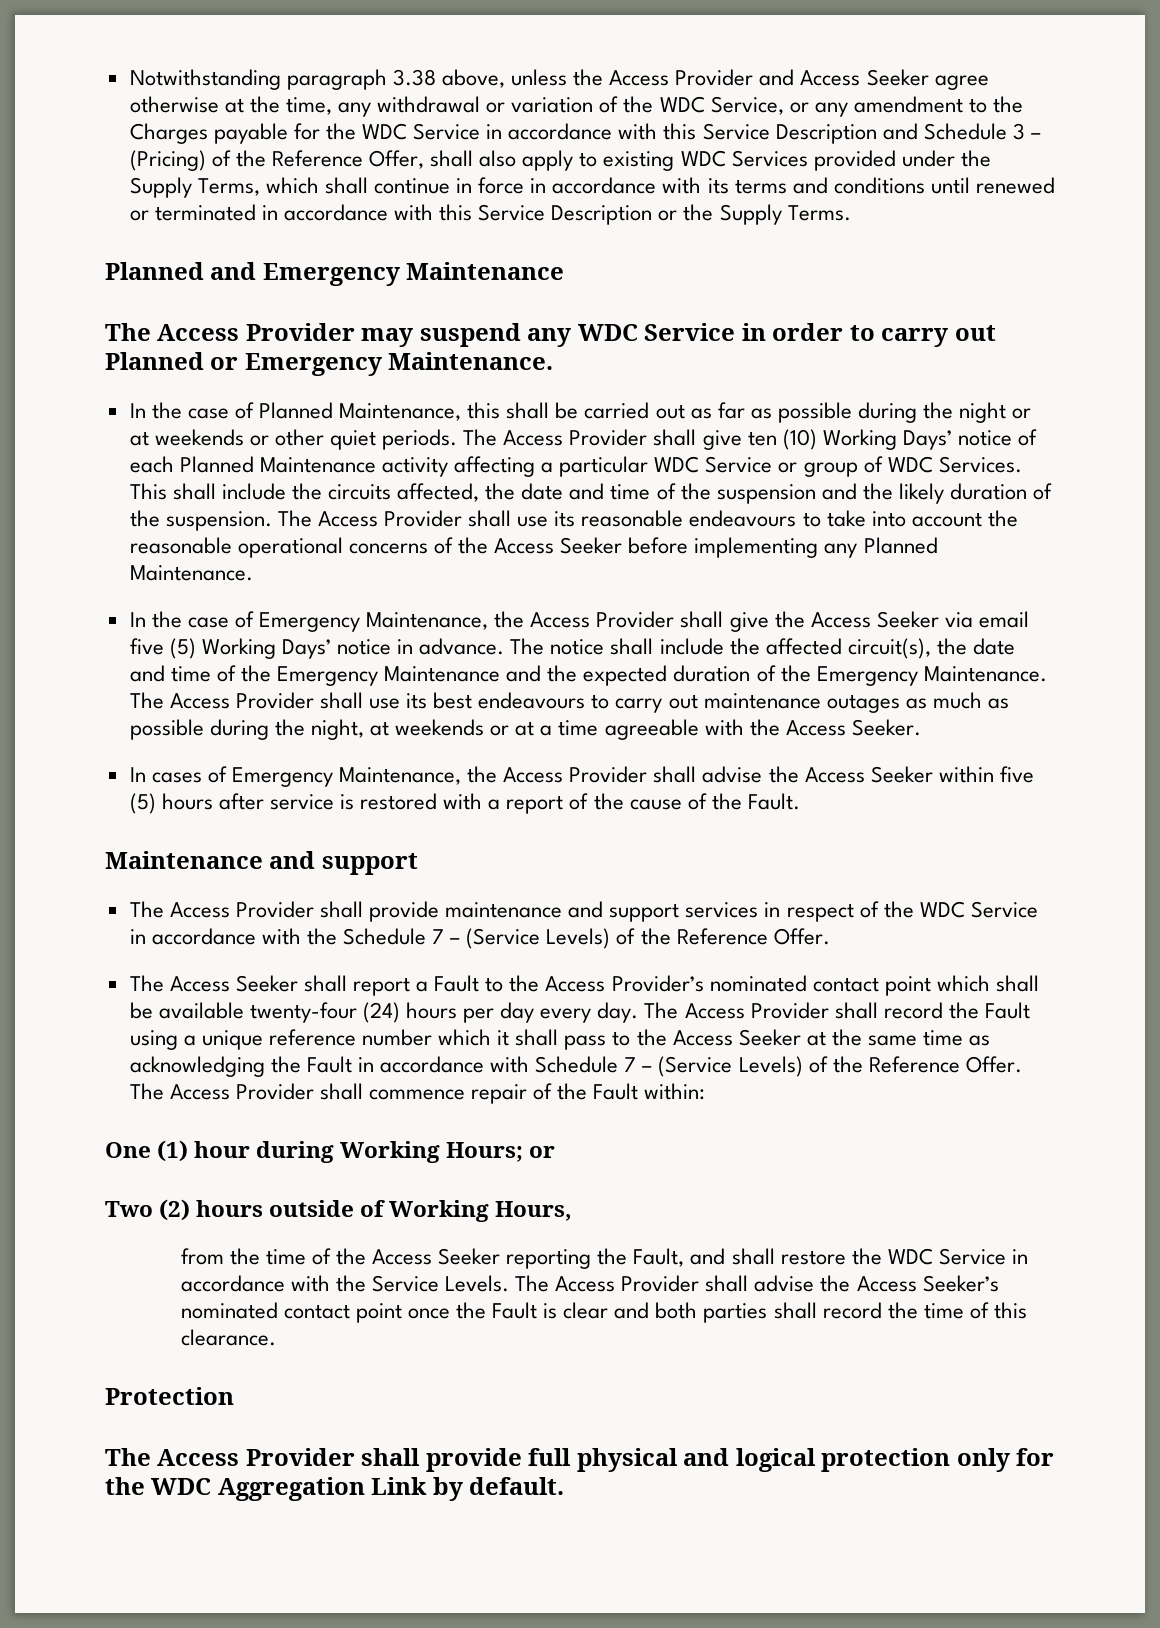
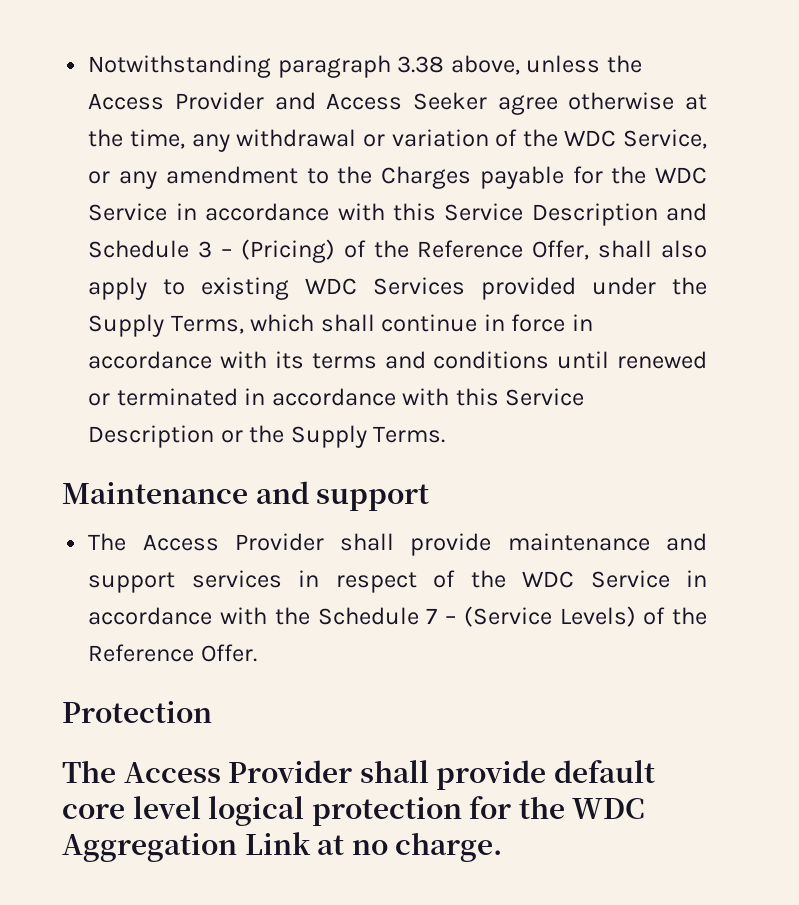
- Planned and Emergency Maintenance
- The Access Provider may suspend any WDC Service in order to carry out Planned or Emergency Maintenance.
- In the case of Planned Maintenance, this shall be carried out as far as possible during the night or at weekends or other quiet periods. The Access Provider shall give ten (10) Working Days’ notice of each Planned Maintenance activity affecting a particular WDC Service or group of WDC Services. This shall include the circuits affected, the date and time of the suspension and the likely duration of the suspension. The Access Provider shall use its reasonable endeavours to take into account the reasonable operational concerns of the Access Seeker before implementing any Planned Maintenance.
- In the case of Emergency Maintenance, the Access Provider shall give the Access Seeker via email five (5) Working Days’ notice in advance. The notice shall include the affected circuit(s), the date and time of the Emergency Maintenance and the expected duration of the Emergency Maintenance. The Access Provider shall use its best endeavours to carry out maintenance outages as much as possible during the night, at weekends or at a time agreeable with the Access Seeker.
- In cases of Emergency Maintenance, the Access Provider shall advise the Access Seeker within five (5) hours after service is restored with a report of the cause of the Fault.
- The Access Seeker shall report a Fault to the Access Provider’s nominated contact point which shall be available twenty-four (24) hours per day every day. The Access Provider shall record the Fault using a unique reference number which it shall pass to the Access Seeker at the same time as acknowledging the Fault in accordance with Schedule 7 – (Service Levels) of the Reference Offer. The Access Provider shall commence repair of the Fault within:
- One (1) hour during Working Hours; or
- Two (2) hours outside of Working Hours,
- from the time of the Access Seeker reporting the Fault, and shall restore the WDC Service in accordance with the Service Levels. The Access Provider shall advise the Access Seeker’s nominated contact point once the Fault is clear and both parties shall record the time of this clearance.
- The Access Provider shall provide full physical and logical protection only for the WDC Aggregation Link by default.
+ The Access Provider shall provide default core level logical protection for the WDC Aggregation Link at no charge.

